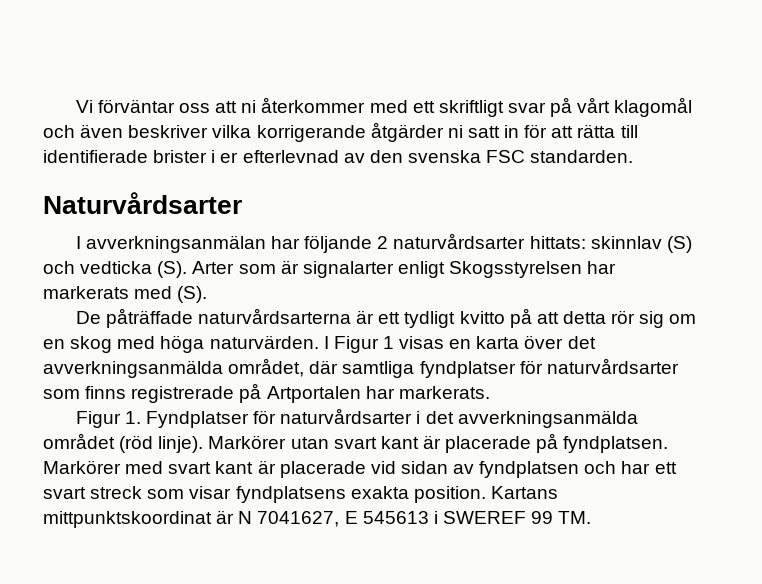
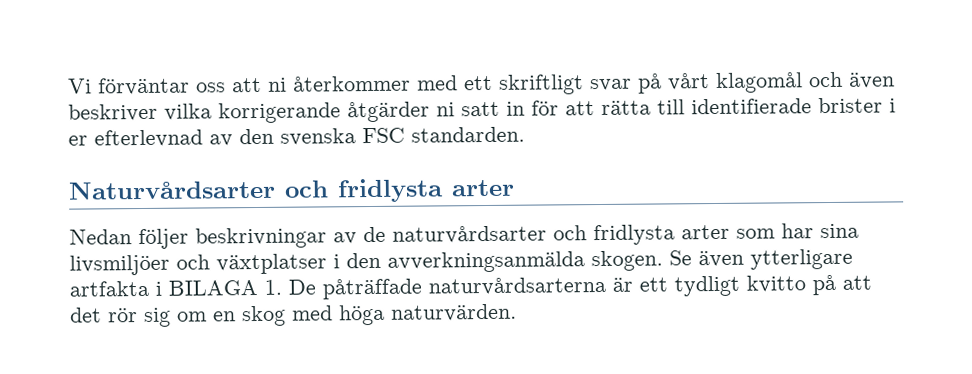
- Naturvårdsarter
- I avverkningsanmälan har följande 2 naturvårdsarter hittats: skinnlav (S) och vedticka (S). Arter som är signalarter enligt Skogsstyrelsen har markerats med (S).
- De påträffade naturvårdsarterna är ett tydligt kvitto på att detta rör sig om en skog med höga naturvärden. I Figur 1 visas en karta över det avverkningsanmälda området, där samtliga fyndplatser för naturvårdsarter som finns registrerade på Artportalen har markerats.
- Figur 1. Fyndplatser för naturvårdsarter i det avverkningsanmälda området (röd linje). Markörer utan svart kant är placerade på fyndplatsen. Markörer med svart kant är placerade vid sidan av fyndplatsen och har ett svart streck som visar fyndplatsens exakta position. Kartans mittpunktskoordinat är N 7041627, E 545613 i SWEREF 99 TM.
+ Naturvårdsarter och fridlysta arter
+ Nedan följer beskrivningar av de naturvårdsarter och fridlysta arter som har sina livsmiljöer och växtplatser i den avverkningsanmälda skogen. Se även ytterligare artfakta i BILAGA 1. De påträffade naturvårdsarterna är ett tydligt kvitto på att det rör sig om en skog med höga naturvärden.

